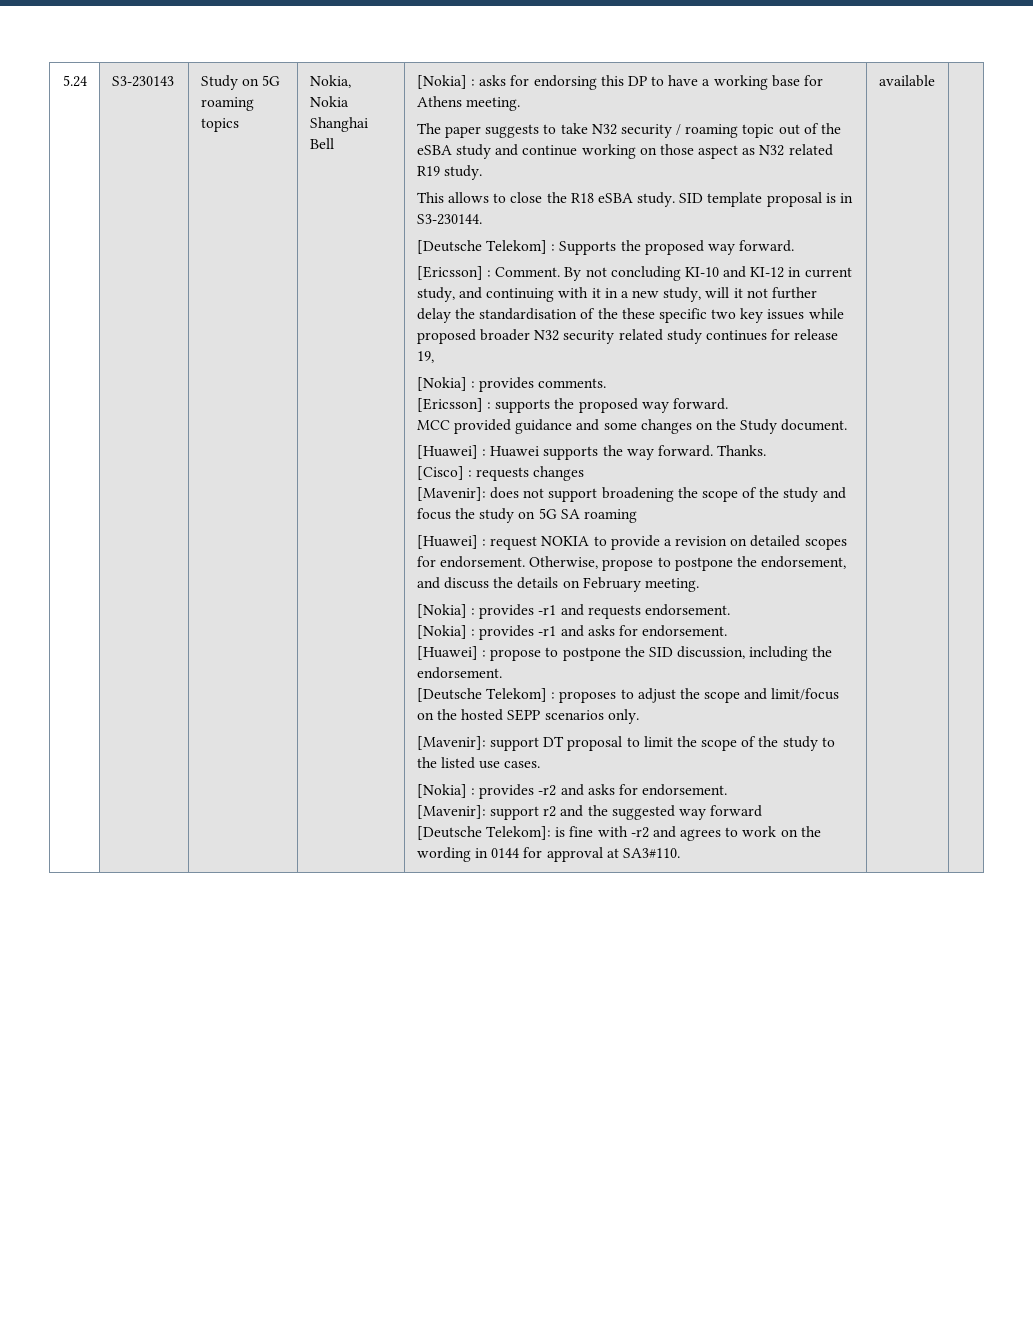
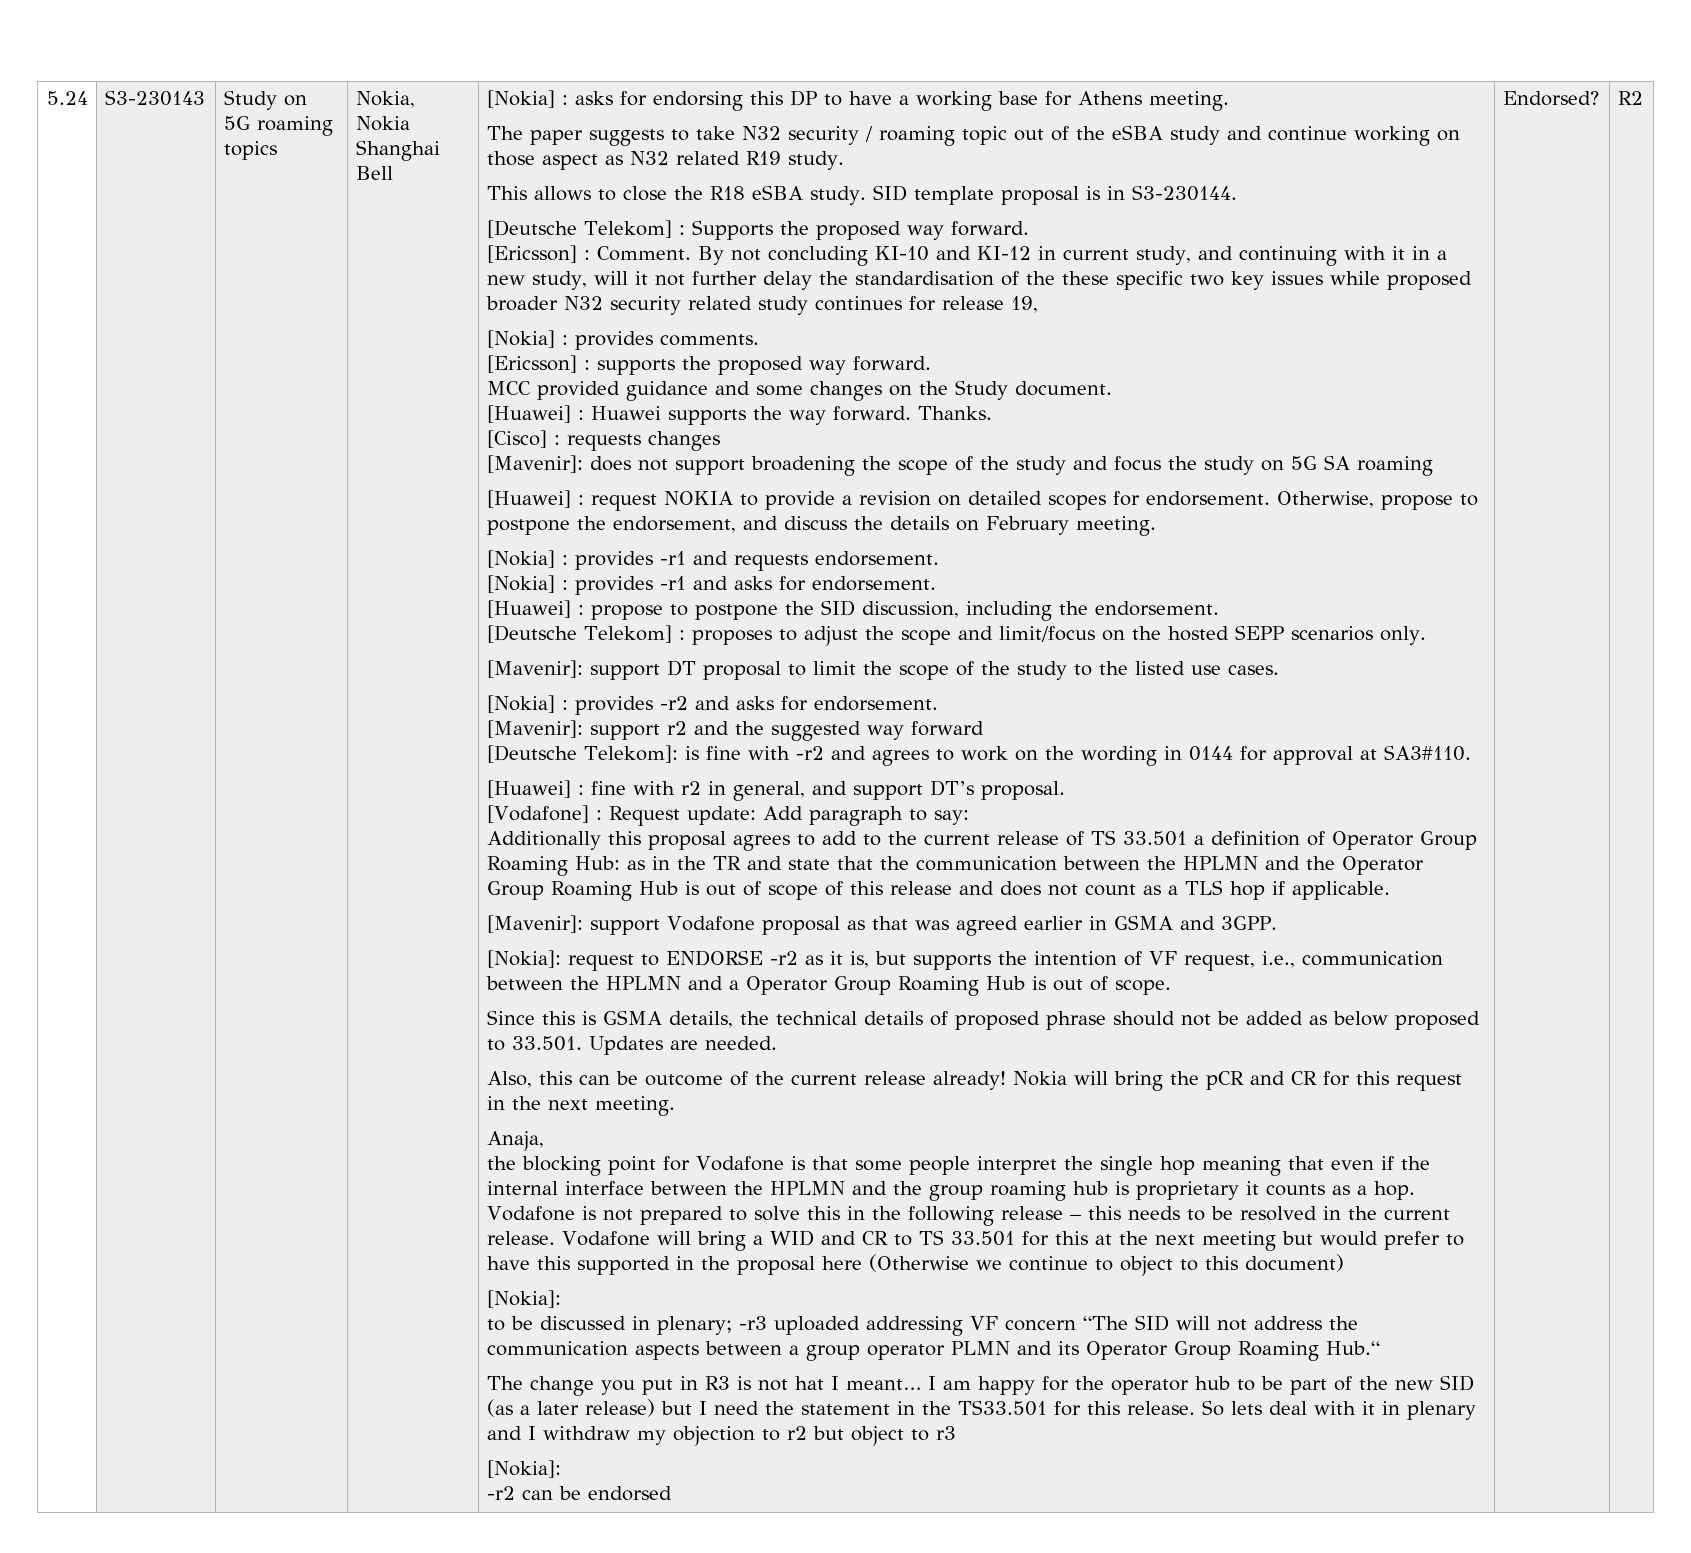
- available
+ [Huawei] : fine with r2 in general, and support DT’s proposal.
+ [Vodafone] : Request update: Add paragraph to say:
+ Additionally this proposal agrees to add to the current release of TS 33.501 a definition of Operator Group Roaming Hub: as in the TR and state that the communication between the HPLMN and the Operator Group Roaming Hub is out of scope of this release and does not count as a TLS hop if applicable.
+ [Mavenir]: support Vodafone proposal as that was agreed earlier in GSMA and 3GPP.
+ [Nokia]: request to ENDORSE -r2 as it is, but supports the intention of VF request, i.e., communication between the HPLMN and a Operator Group Roaming Hub is out of scope.
+ Since this is GSMA details, the technical details of proposed phrase should not be added as below proposed to 33.501. Updates are needed.
+ Also, this can be outcome of the current release already! Nokia will bring the pCR and CR for this request in the next meeting.
+ Anaja,
+ the blocking point for Vodafone is that some people interpret the single hop meaning that even if the internal interface between the HPLMN and the group roaming hub is proprietary it counts as a hop. Vodafone is not prepared to solve this in the following release – this needs to be resolved in the current release. Vodafone will bring a WID and CR to TS 33.501 for this at the next meeting but would prefer to have this supported in the proposal here (Otherwise we continue to object to this document)
+ [Nokia]:
+ to be discussed in plenary; -r3 uploaded addressing VF concern “The SID will not address the communication aspects between a group operator PLMN and its Operator Group Roaming Hub.“
+ The change you put in R3 is not hat I meant… I am happy for the operator hub to be part of the new SID (as a later release) but I need the statement in the TS33.501 for this release. So lets deal with it in plenary and I withdraw my objection to r2 but object to r3
+ [Nokia]:
+ -r2 can be endorsed | Endorsed? | R2

